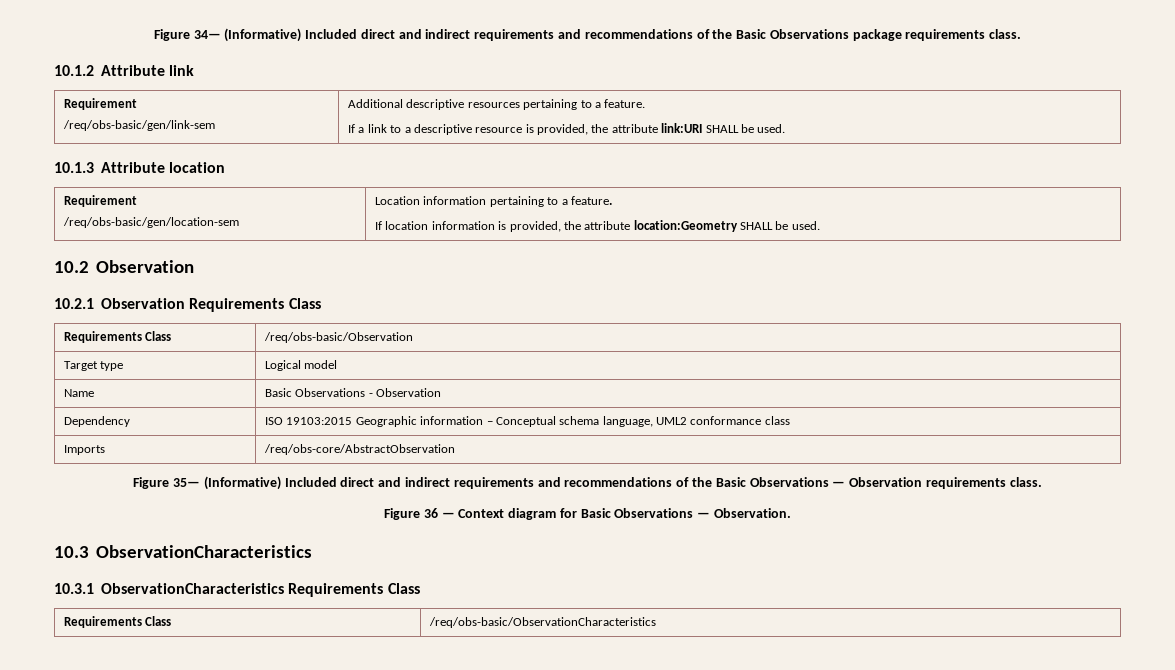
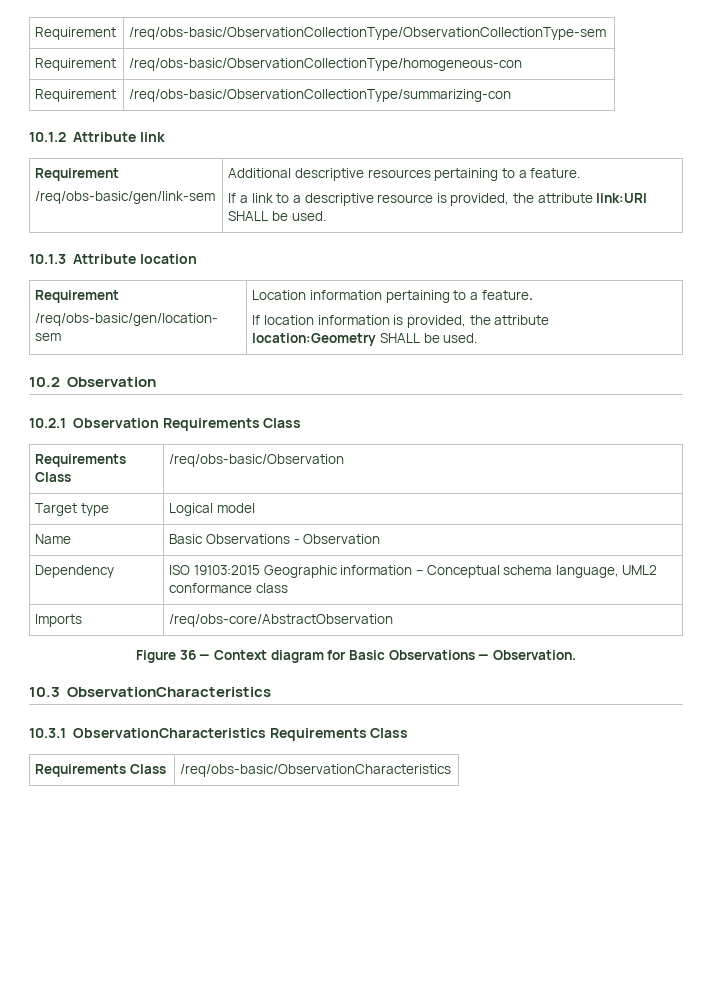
- Figure 34— (Informative) Included direct and indirect requirements and recommendations of the Basic Observations package requirements class.
+ Requirement | /req/obs-basic/ObservationCollectionType/ObservationCollectionType-sem
+ Requirement | /req/obs-basic/ObservationCollectionType/homogeneous-con
+ Requirement | /req/obs-basic/ObservationCollectionType/summarizing-con
- Figure 35— (Informative) Included direct and indirect requirements and recommendations of the Basic Observations — Observation requirements class.

